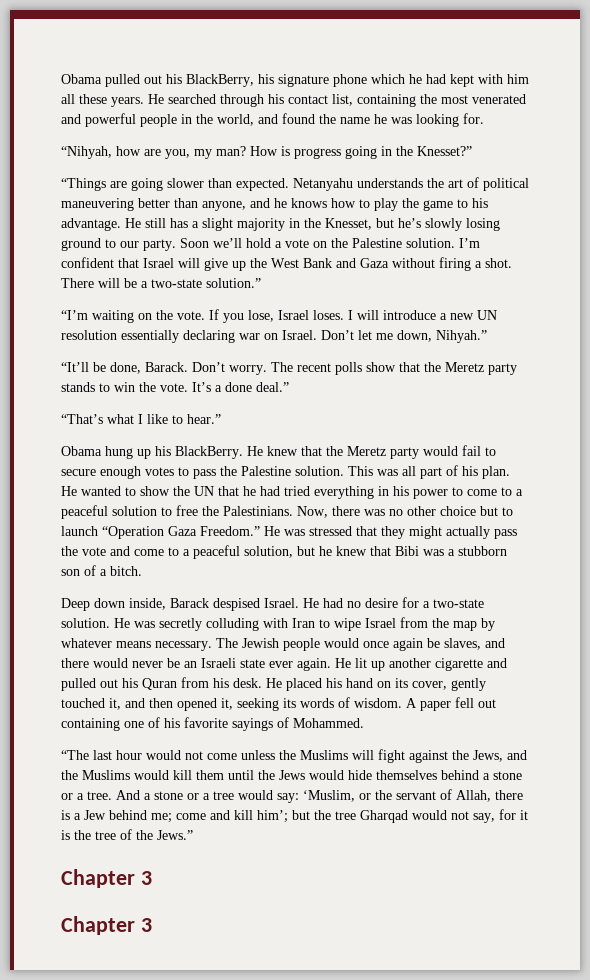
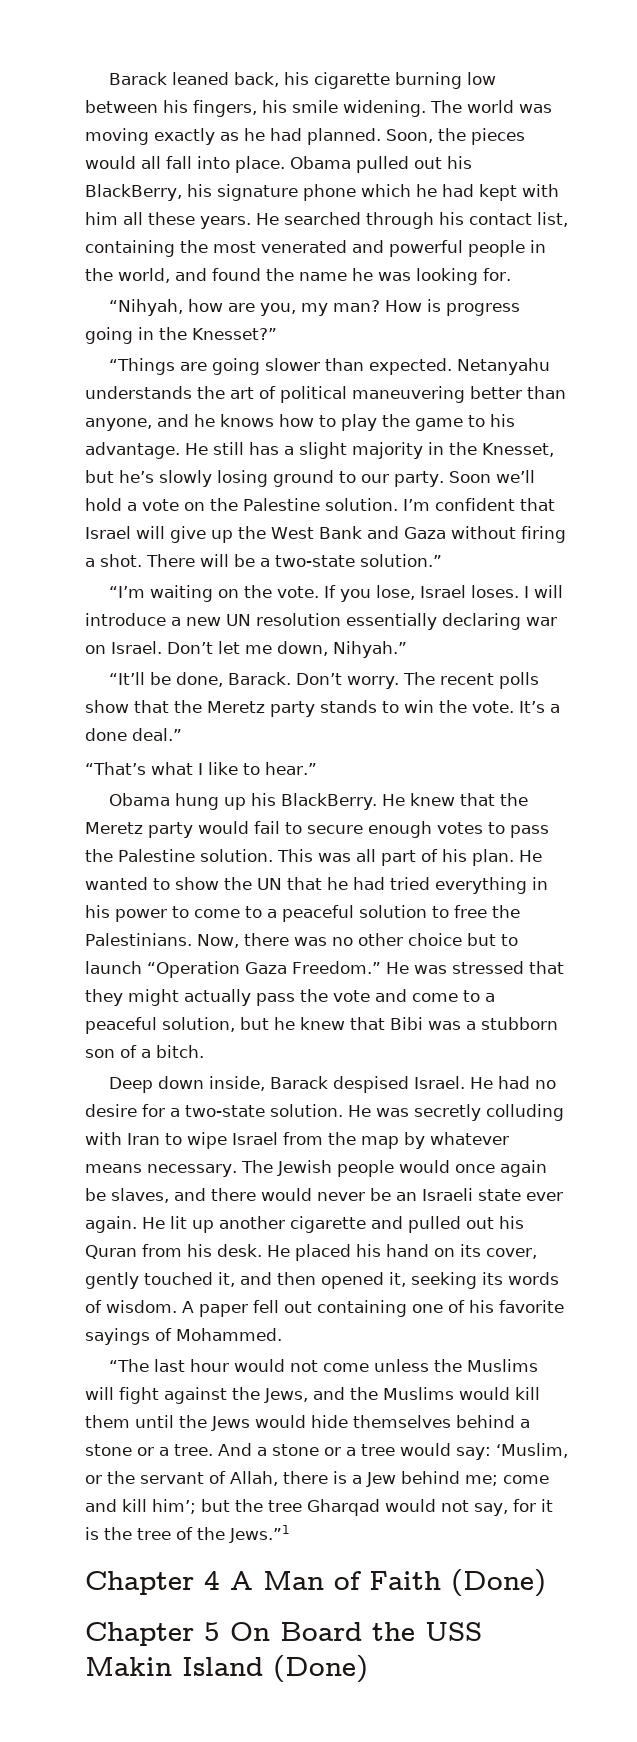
+ Barack leaned back, his cigarette burning low between his fingers, his smile widening. The world was moving exactly as he had planned. Soon, the pieces would all fall into place.
- And a stone or a tree would say: ‘Muslim, or the servant of Allah, there is a Jew behind me; come and kill him’; but the tree Gharqad would not say, for it is the tree of the Jews.”
- Chapter 3
- Chapter 3
+ And a stone or a tree would say: ‘Muslim, or the servant of Allah, there is a Jew behind me; come and kill him’; but the tree Gharqad would not say, for it is the tree of the Jews.”1
+ Chapter 4 A Man of Faith (Done)
+ Chapter 5 On Board the USS Makin Island (Done)

